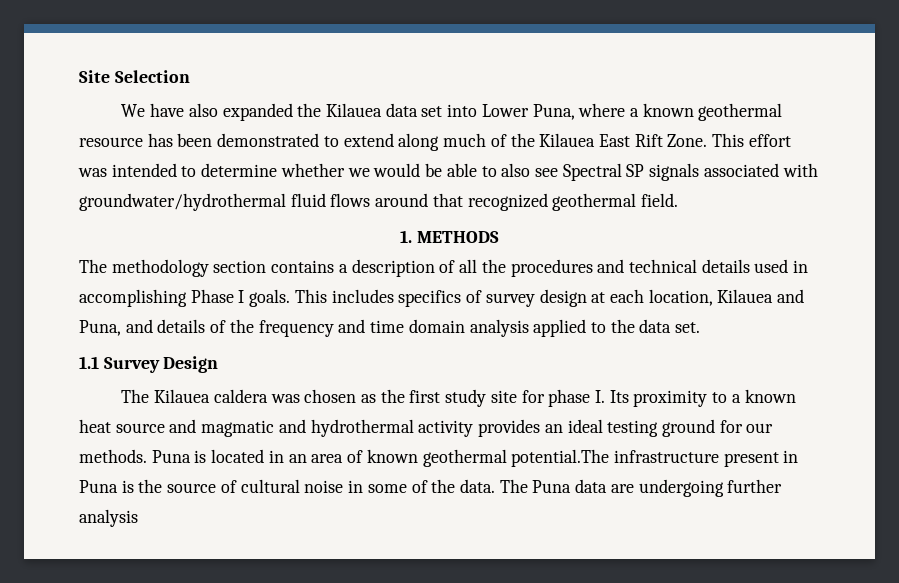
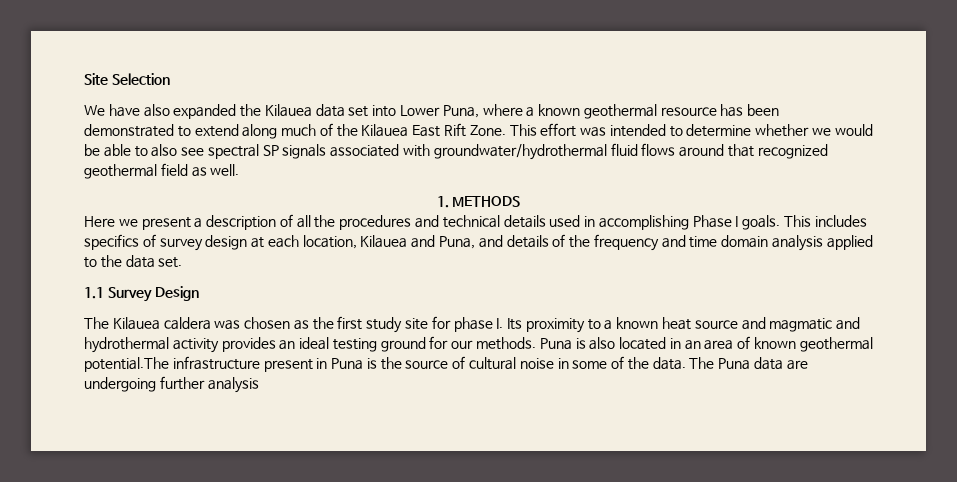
- This effort was intended to determine whether we would be able to also see Spectral SP signals associated with groundwater/hydrothermal fluid flows around that recognized geothermal field.
+ This effort was intended to determine whether we would be able to also see spectral SP signals associated with groundwater/hydrothermal fluid flows around that recognized geothermal field as well.
- The methodology section contains a description of all the procedures and technical details used in accomplishing Phase I goals.
+ Here we present a description of all the procedures and technical details used in accomplishing Phase I goals.
- Puna is located in an area of known geothermal potential.The infrastructure present in Puna is the source of cultural noise in some of the data.
+ Puna is also located in an area of known geothermal potential.The infrastructure present in Puna is the source of cultural noise in some of the data.

